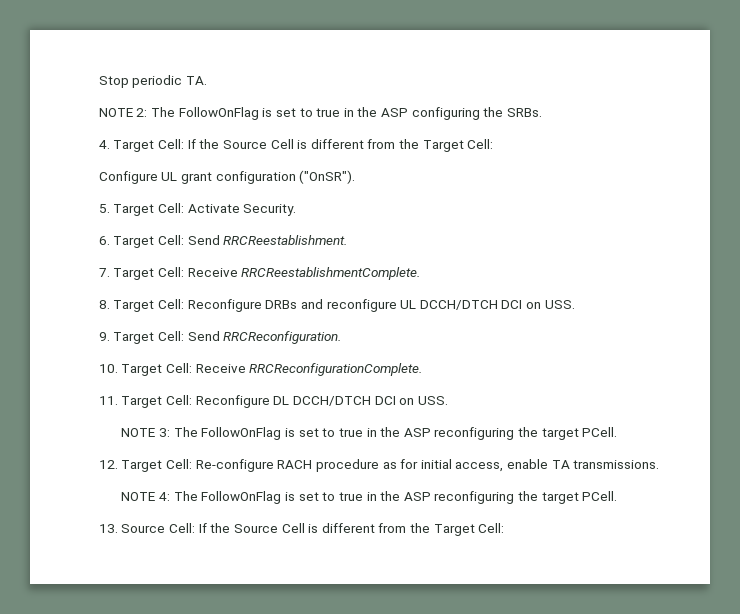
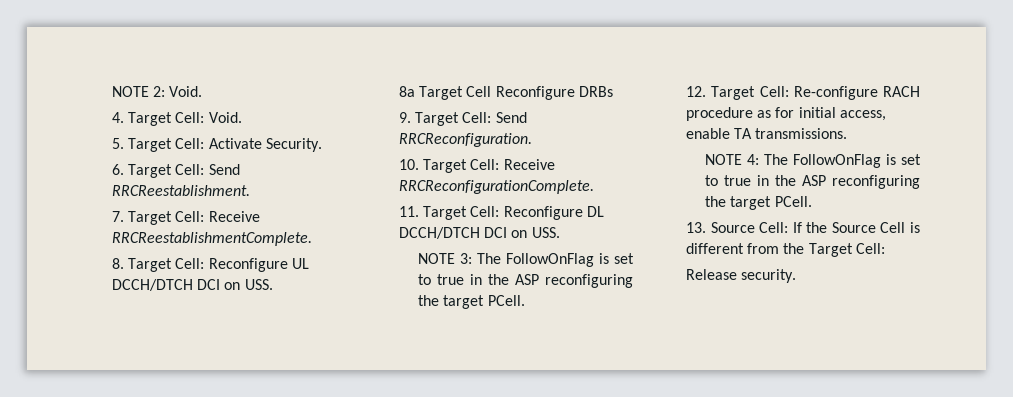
- Stop periodic TA.
- NOTE 2: The FollowOnFlag is set to true in the ASP configuring the SRBs.
- 4. Target Cell: If the Source Cell is different from the Target Cell:
- Configure UL grant configuration ("OnSR").
+ NOTE 2: Void.
+ 4. Target Cell: Void.
- 8. Target Cell: Reconfigure DRBs and reconfigure UL DCCH/DTCH DCI on USS.
+ 8. Target Cell: Reconfigure UL DCCH/DTCH DCI on USS.
+ 8a Target Cell Reconfigure DRBs
+ Release security.

